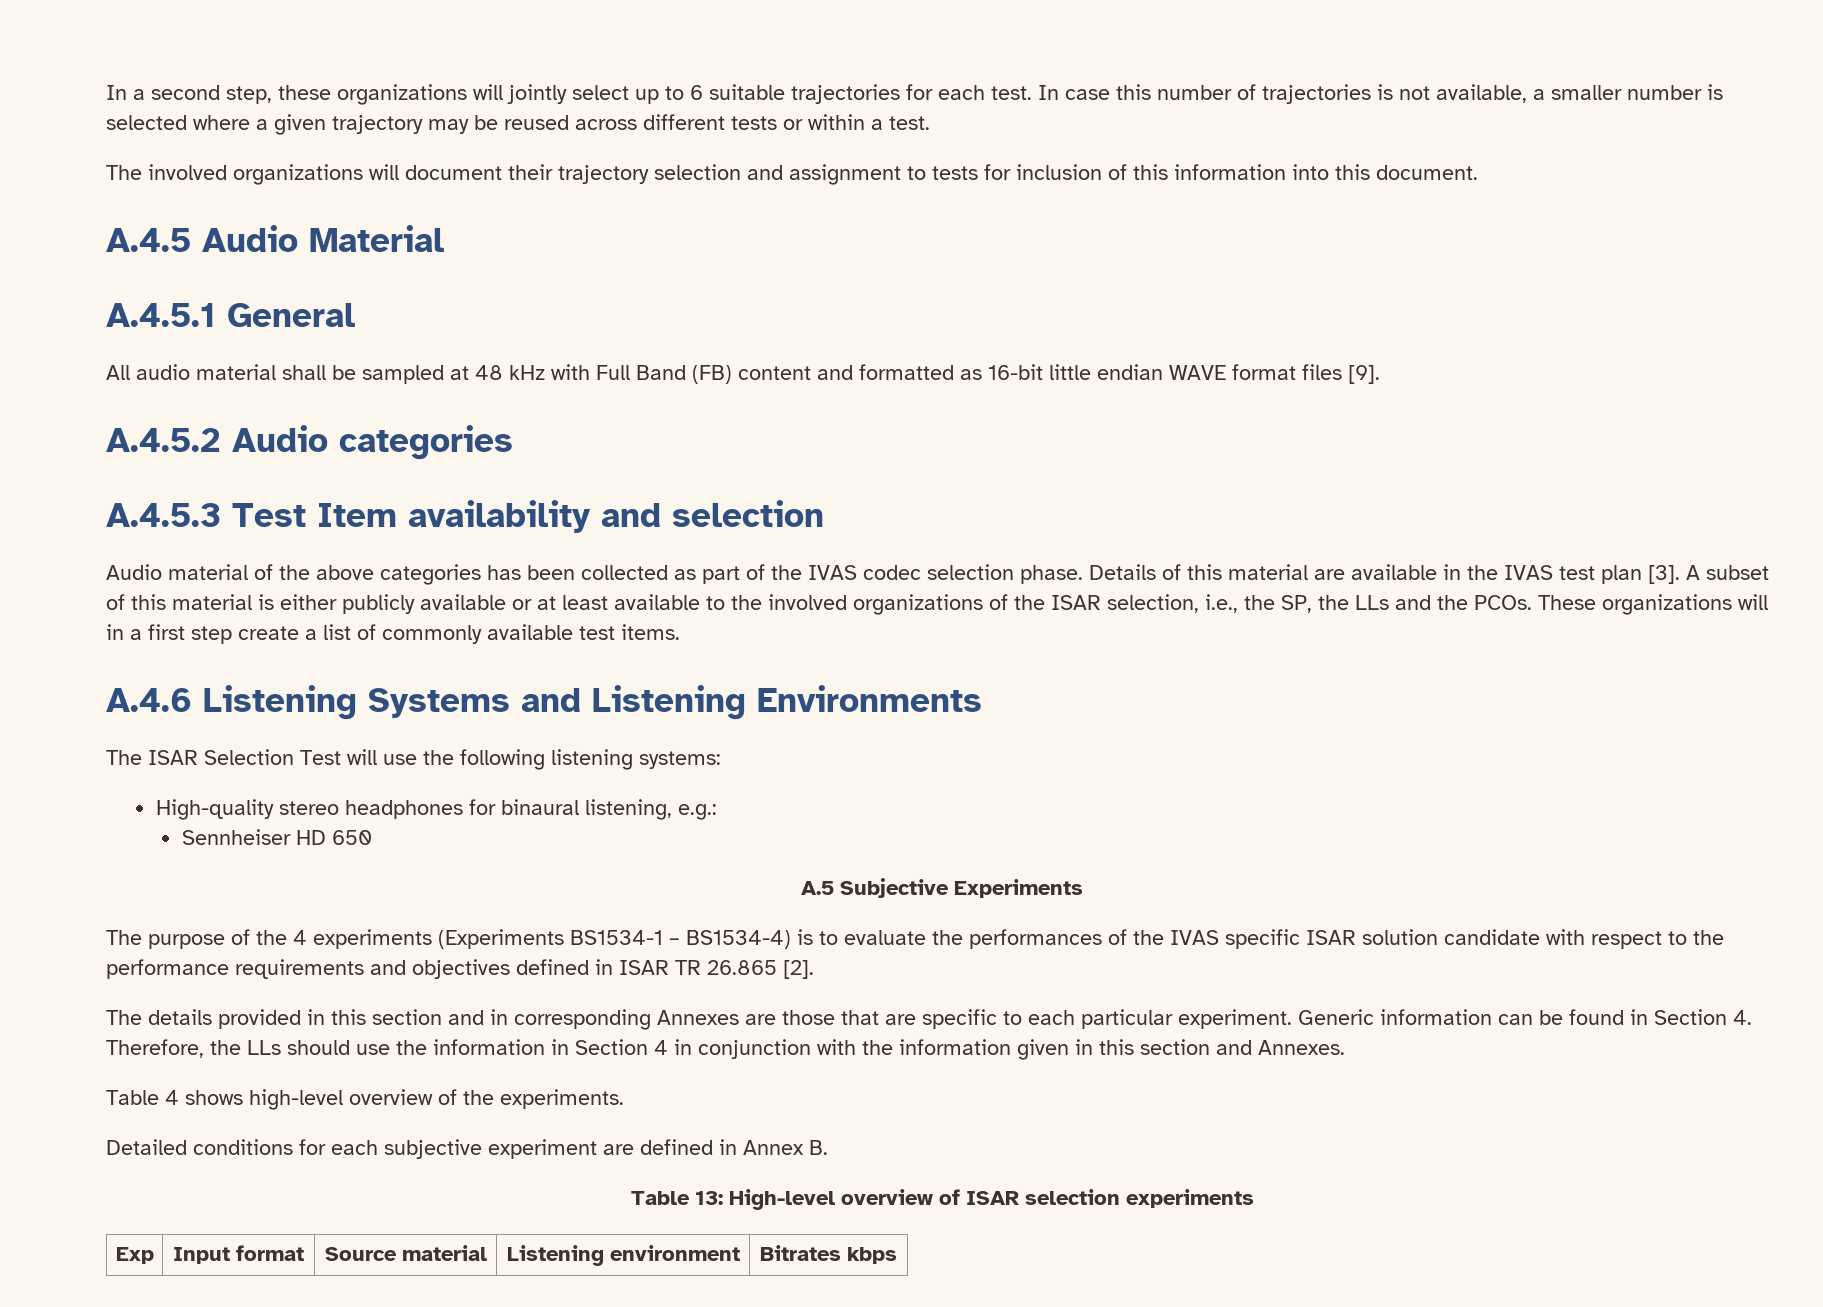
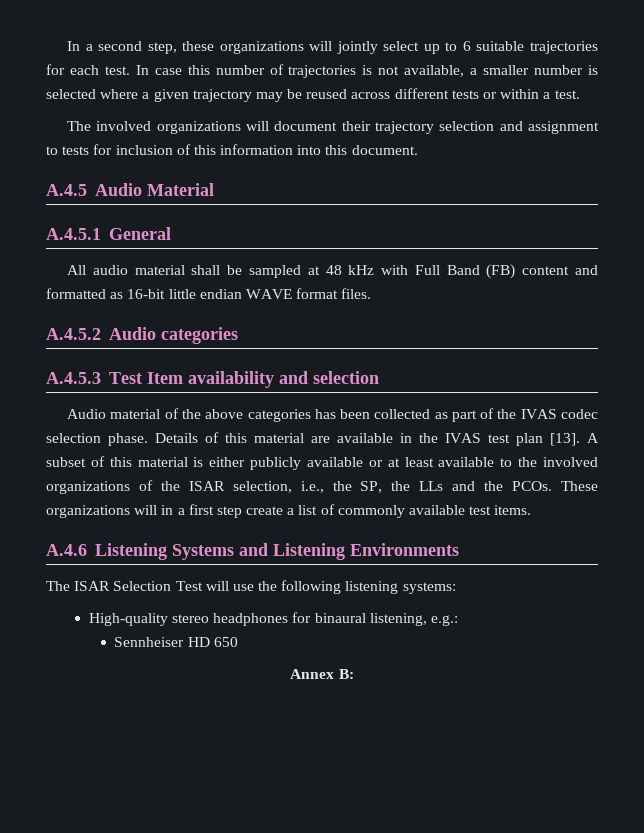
- All audio material shall be sampled at 48 kHz with Full Band (FB) content and formatted as 16-bit little endian WAVE format files [9].
+ All audio material shall be sampled at 48 kHz with Full Band (FB) content and formatted as 16-bit little endian WAVE format files.
- Details of this material are available in the IVAS test plan [3].
+ Details of this material are available in the IVAS test plan [13].
- A.5 Subjective Experiments
- The purpose of the 4 experiments (Experiments BS1534-1 – BS1534-4) is to evaluate the performances of the IVAS specific ISAR solution candidate with respect to the performance requirements and objectives defined in ISAR TR 26.865 [2].
- The details provided in this section and in corresponding Annexes are those that are specific to each particular experiment. Generic information can be found in Section 4. Therefore, the LLs should use the information in Section 4 in conjunction with the information given in this section and Annexes.
- Table 4 shows high-level overview of the experiments.
- Detailed conditions for each subjective experiment are defined in Annex B.
- Table 13: High-level overview of ISAR selection experiments
- Exp | Input format | Source material | Listening environment | Bitrates kbps
+ Annex B:

